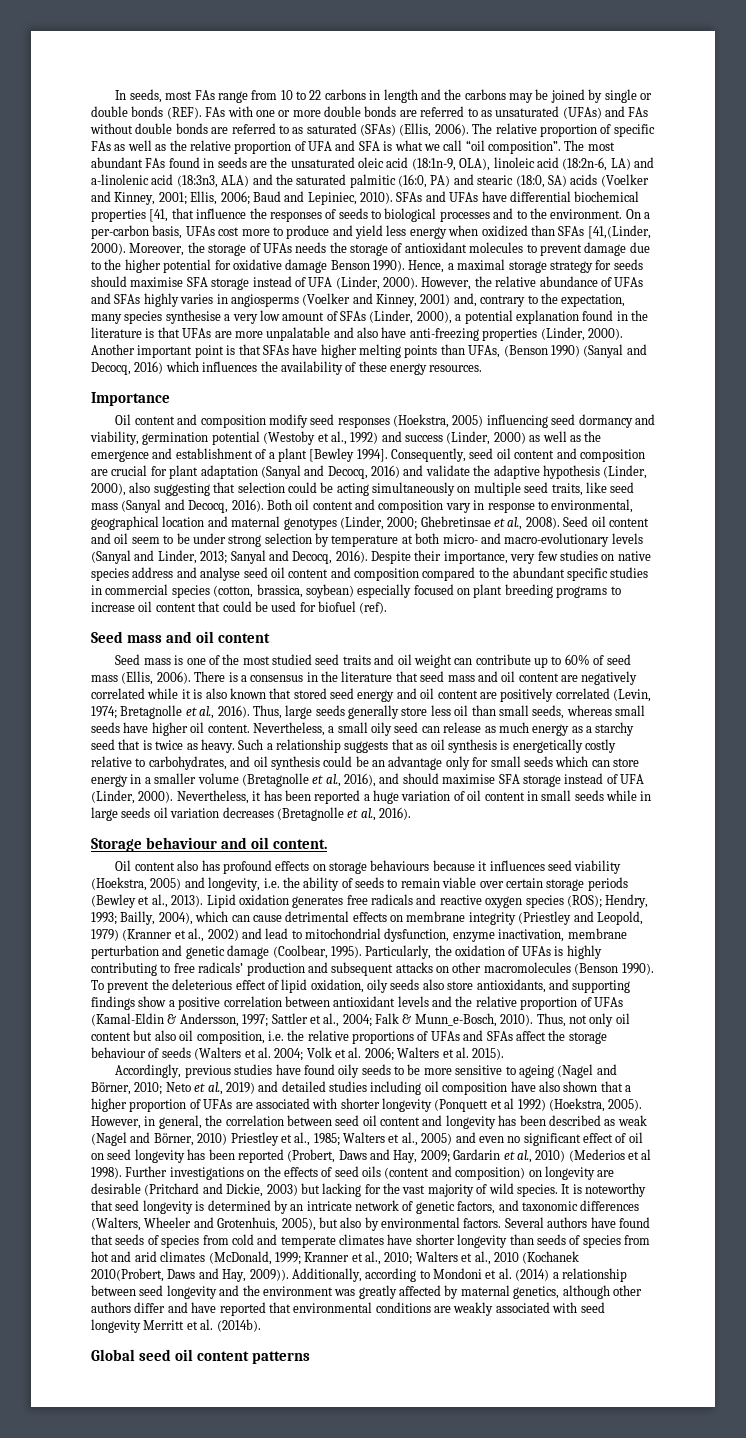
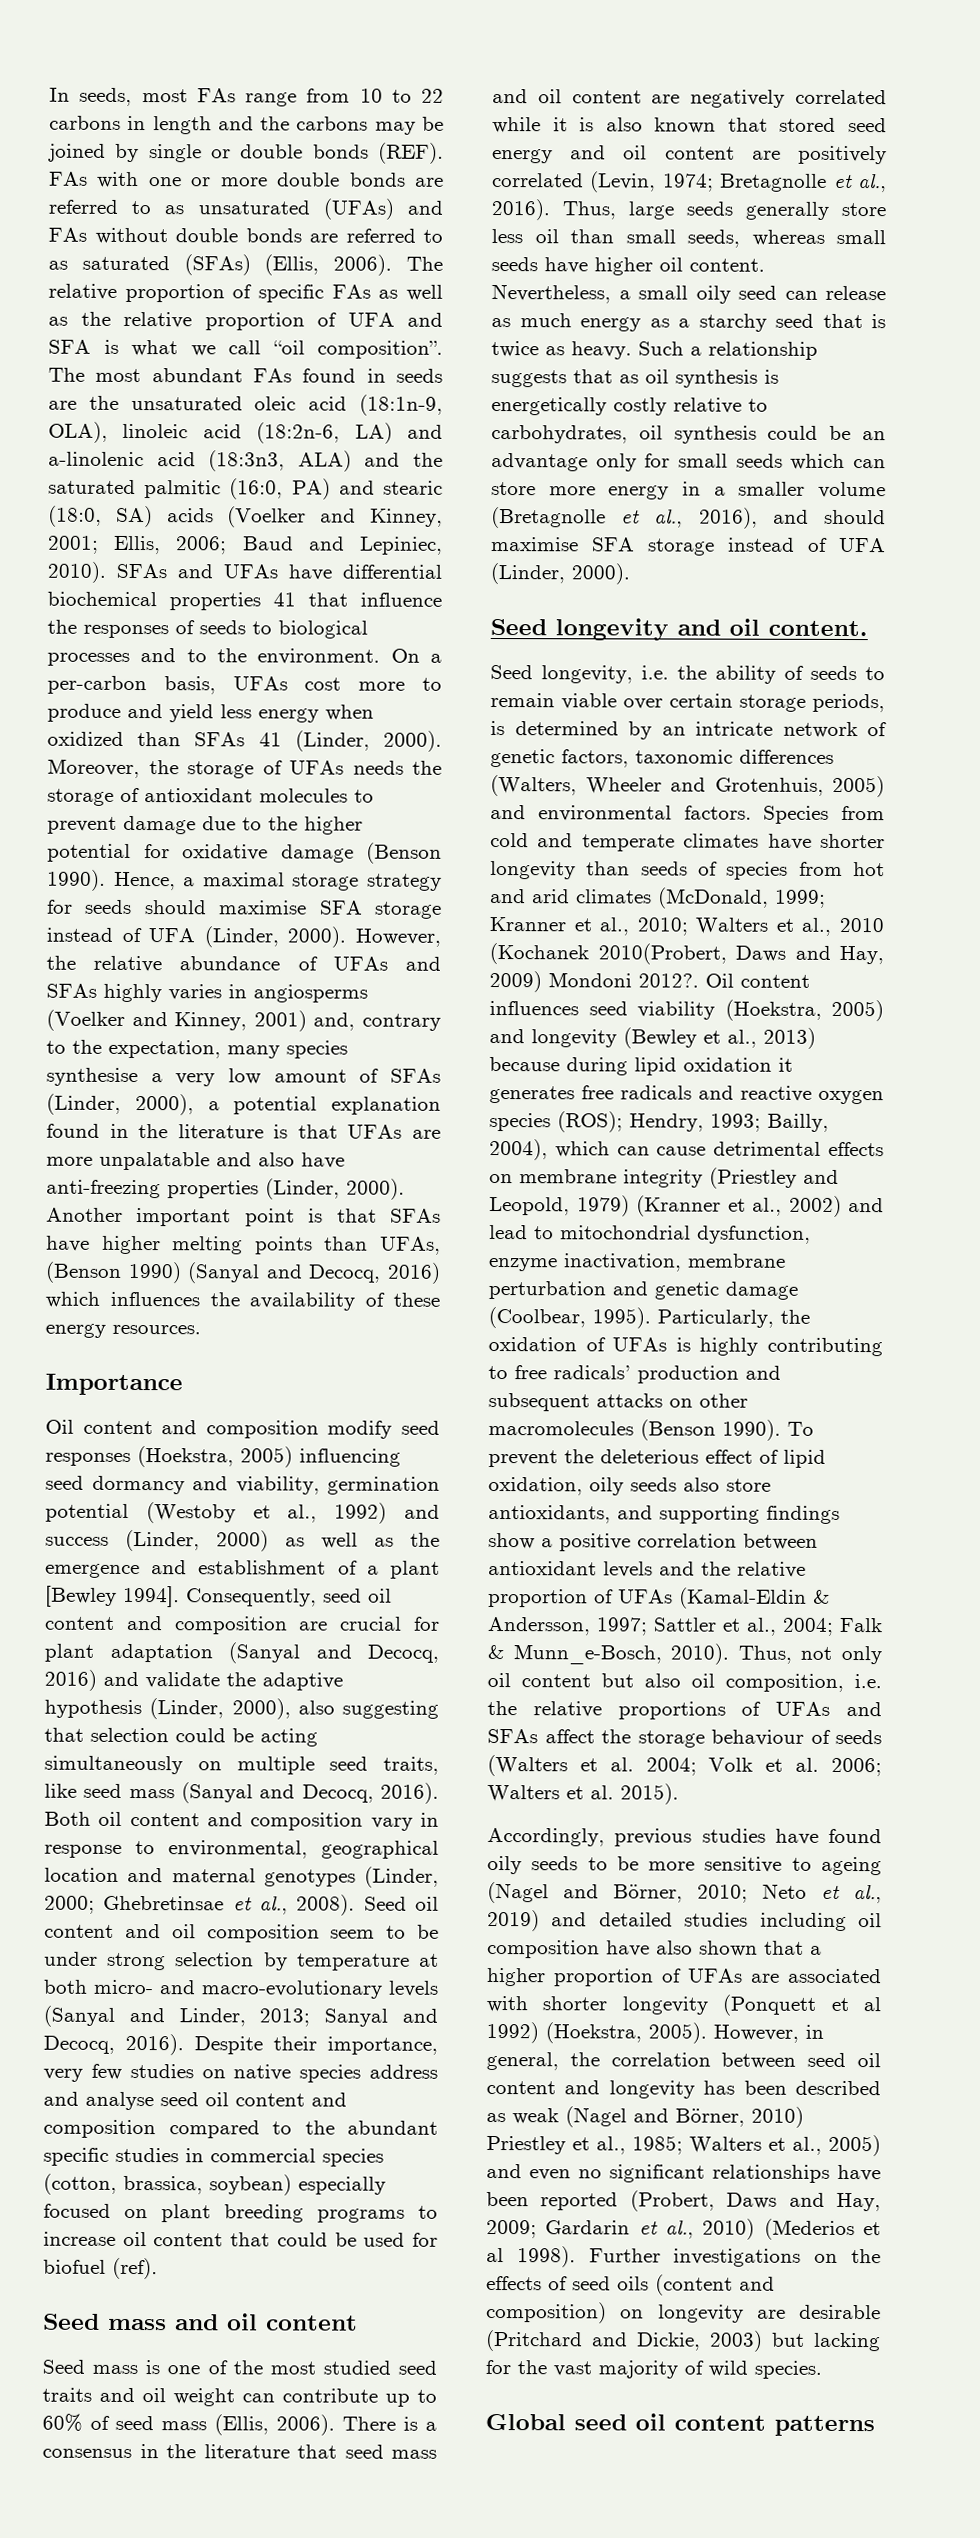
- SFAs and UFAs have differential biochemical properties [41, that influence the responses of seeds to biological processes and to the environment.
+ SFAs and UFAs have differential biochemical properties 41 that influence the responses of seeds to biological processes and to the environment.
- On a per-carbon basis, UFAs cost more to produce and yield less energy when oxidized than SFAs [41,(Linder, 2000).
+ On a per-carbon basis, UFAs cost more to produce and yield less energy when oxidized than SFAs 41 (Linder, 2000).
- Moreover, the storage of UFAs needs the storage of antioxidant molecules to prevent damage due to the higher potential for oxidative damage Benson 1990).
+ Moreover, the storage of UFAs needs the storage of antioxidant molecules to prevent damage due to the higher potential for oxidative damage (Benson 1990).
- Seed oil content and oil seem to be under strong selection by temperature at both micro- and macro-evolutionary levels (Sanyal and Linder, 2013; Sanyal and Decocq, 2016).
+ Seed oil content and oil composition seem to be under strong selection by temperature at both micro- and macro-evolutionary levels (Sanyal and Linder, 2013; Sanyal and Decocq, 2016).
- Such a relationship suggests that as oil synthesis is energetically costly relative to carbohydrates, and oil synthesis could be an advantage only for small seeds which can store energy in a smaller volume (Bretagnolle et al., 2016), and should maximise SFA storage instead of UFA (Linder, 2000). Nevertheless, it has been reported a huge variation of oil content in small seeds while in large seeds oil variation decreases (Bretagnolle et al., 2016).
- Storage behaviour and oil content.
- Oil content also has profound effects on storage behaviours because it influences seed viability (Hoekstra, 2005) and longevity, i.e. the ability of seeds to remain viable over certain storage periods (Bewley et al., 2013). Lipid oxidation generates free radicals and reactive oxygen species (ROS);
+ Such a relationship suggests that as oil synthesis is energetically costly relative to carbohydrates, oil synthesis could be an advantage only for small seeds which can store more energy in a smaller volume (Bretagnolle et al., 2016), and should maximise SFA storage instead of UFA (Linder, 2000).
+ Seed longevity and oil content.
+ Seed longevity, i.e. the ability of seeds to remain viable over certain storage periods, is determined by an intricate network of genetic factors, taxonomic differences (Walters, Wheeler and Grotenhuis, 2005) and environmental factors. Species from cold and temperate climates have shorter longevity than seeds of species from hot and arid climates (McDonald, 1999; Kranner et al., 2010; Walters et al., 2010 (Kochanek 2010(Probert, Daws and Hay, 2009) Mondoni 2012?. Oil content influences seed viability (Hoekstra, 2005) and longevity (Bewley et al., 2013) because during lipid oxidation it generates free radicals and reactive oxygen species (ROS);
- However, in general, the correlation between seed oil content and longevity has been described as weak (Nagel and Börner, 2010) Priestley et al., 1985; Walters et al., 2005) and even no significant effect of oil on seed longevity has been reported (Probert, Daws and Hay, 2009; Gardarin et al., 2010) (Mederios et al 1998).
+ However, in general, the correlation between seed oil content and longevity has been described as weak (Nagel and Börner, 2010) Priestley et al., 1985; Walters et al., 2005) and even no significant relationships have been reported (Probert, Daws and Hay, 2009; Gardarin et al., 2010) (Mederios et al 1998).
- It is noteworthy that seed longevity is determined by an intricate network of genetic factors, and taxonomic differences (Walters, Wheeler and Grotenhuis, 2005), but also by environmental factors. Several authors have found that seeds of species from cold and temperate climates have shorter longevity than seeds of species from hot and arid climates (McDonald, 1999; Kranner et al., 2010; Walters et al., 2010 (Kochanek 2010(Probert, Daws and Hay, 2009)). Additionally, according to Mondoni et al. (2014) a relationship between seed longevity and the environment was greatly affected by maternal genetics, although other authors differ and have reported that environmental conditions are weakly associated with seed longevity Merritt et al. (2014b).

